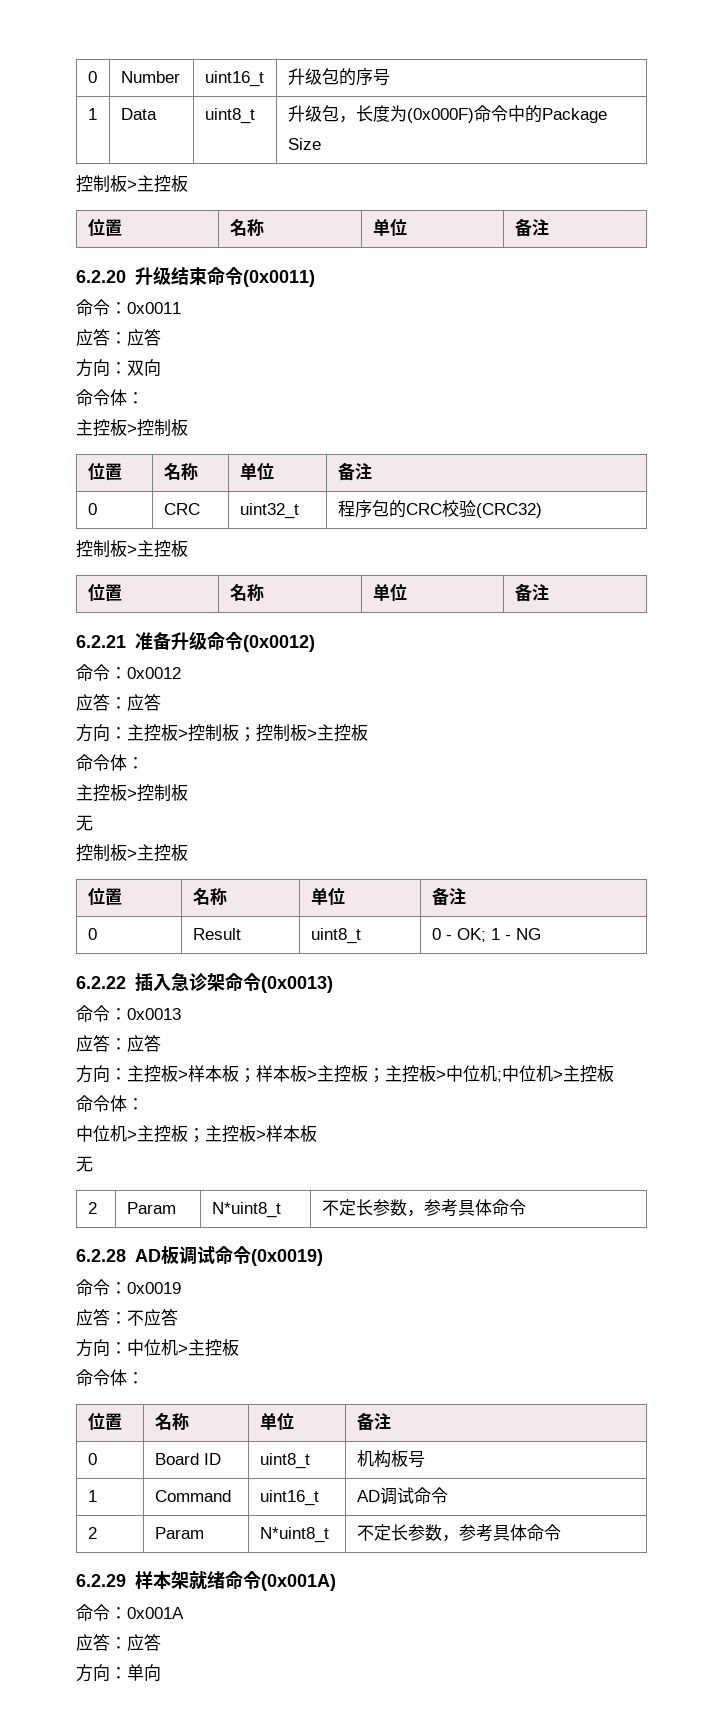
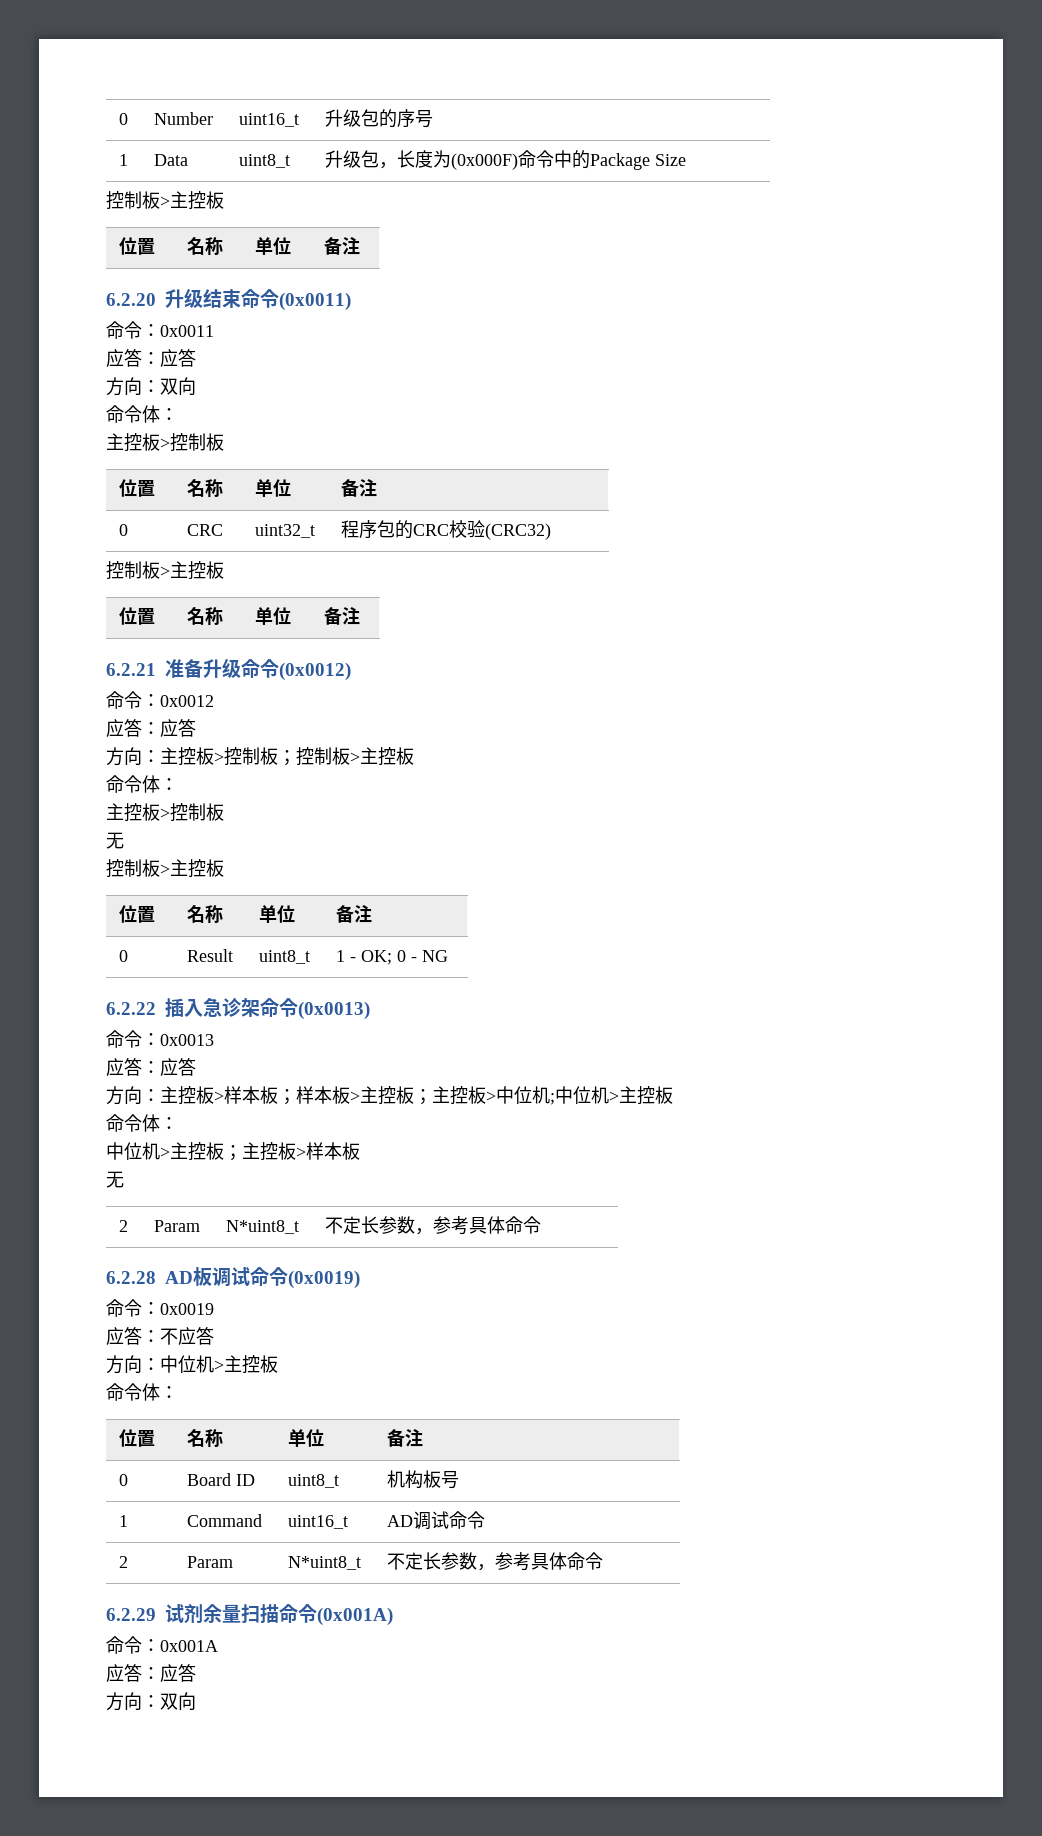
- 0 | Result | uint8_t | 0 - OK; 1 - NG
+ 0 | Result | uint8_t | 1 - OK; 0 - NG
- 6.2.29样本架就绪命令(0x001A)
+ 6.2.29试剂余量扫描命令(0x001A)
  命令：0x001A
  应答：应答
- 方向：单向
+ 方向：双向

